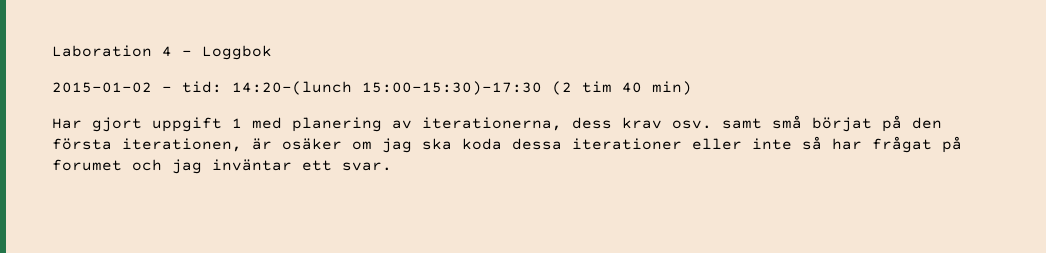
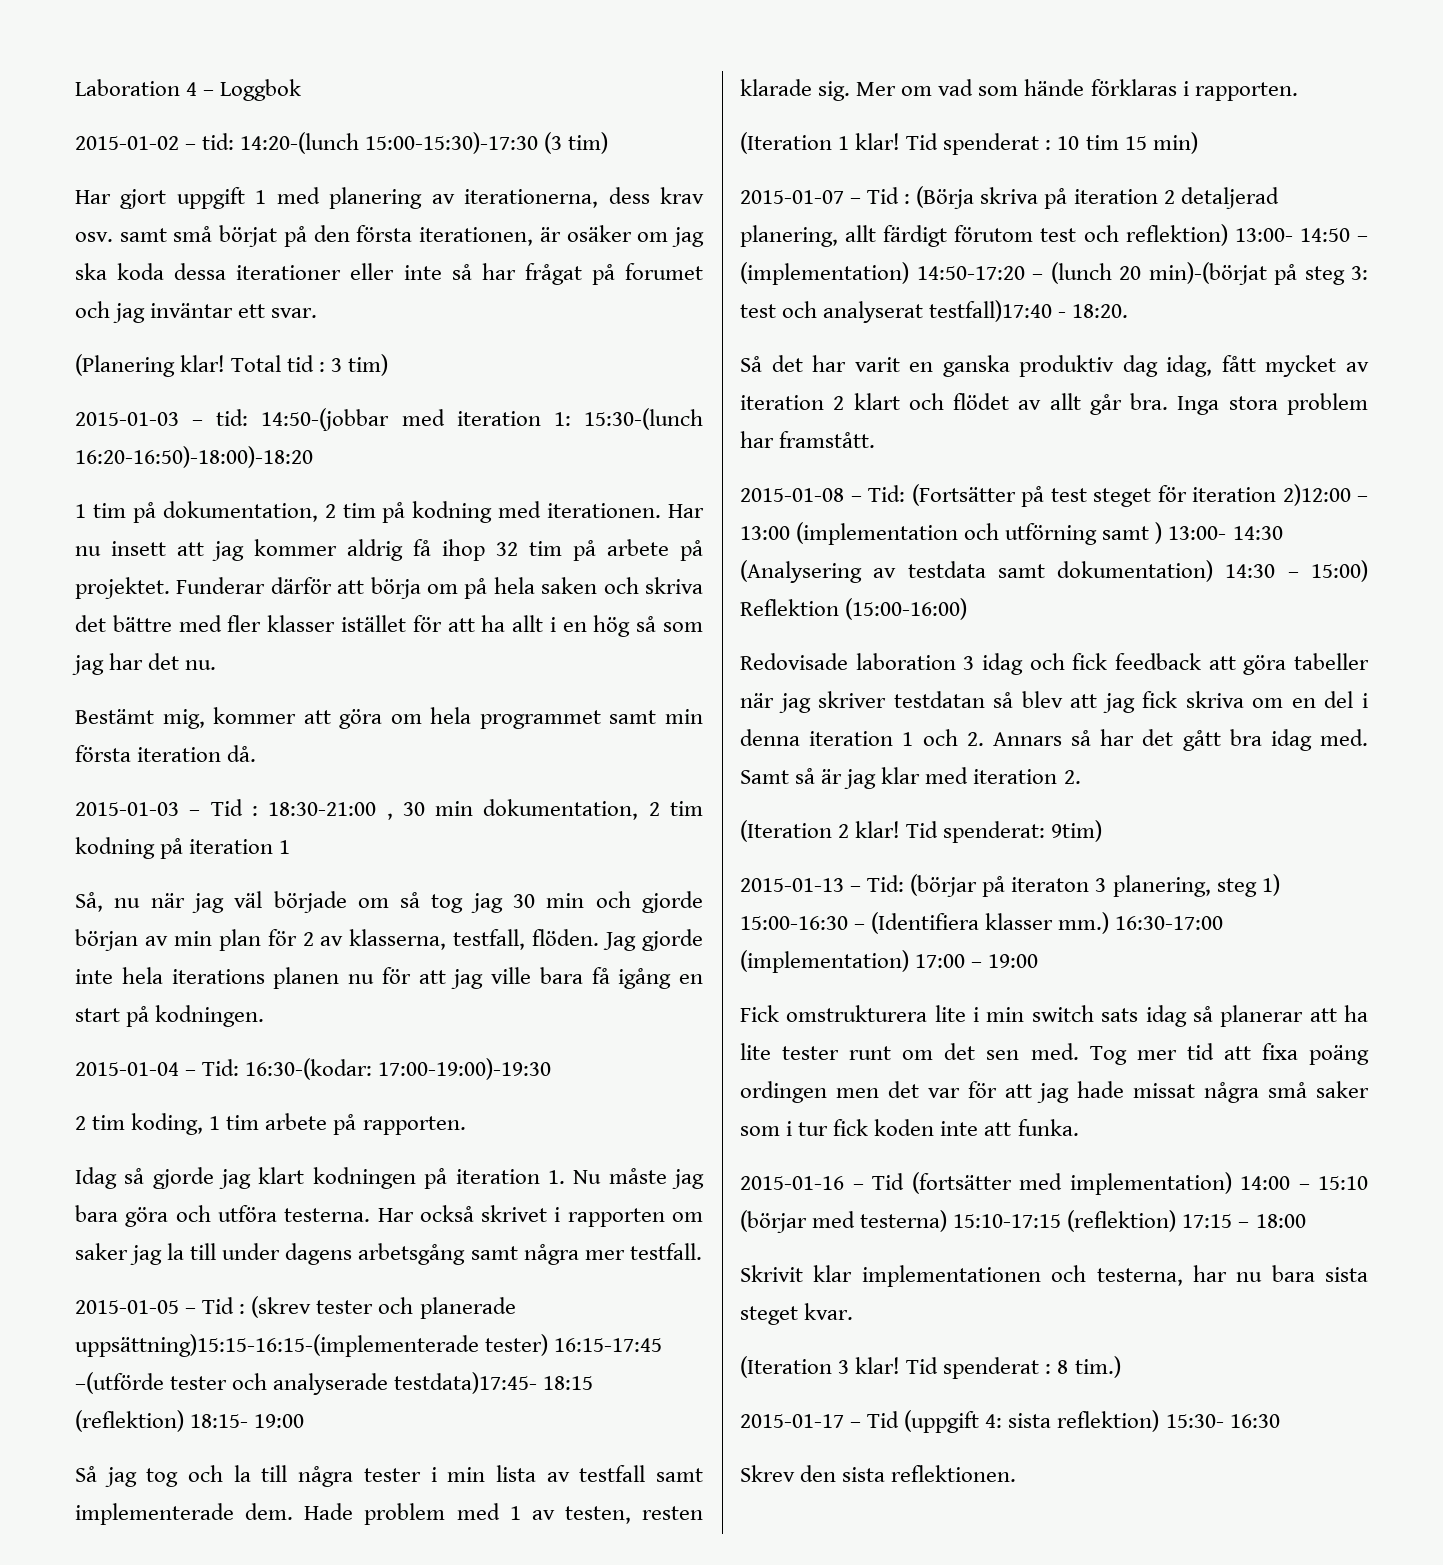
- 2015-01-02 – tid: 14:20-(lunch 15:00-15:30)-17:30 (2 tim 40 min)
+ 2015-01-02 – tid: 14:20-(lunch 15:00-15:30)-17:30 (3 tim)
+ (Planering klar! Total tid : 3 tim)
+ 2015-01-03 – tid: 14:50-(jobbar med iteration 1: 15:30-(lunch 16:20-16:50)-18:00)-18:20
+ 1 tim på dokumentation, 2 tim på kodning med iterationen. Har nu insett att jag kommer aldrig få ihop 32 tim på arbete på projektet. Funderar därför att börja om på hela saken och skriva det bättre med fler klasser istället för att ha allt i en hög så som jag har det nu.
+ Bestämt mig, kommer att göra om hela programmet samt min första iteration då.
+ 2015-01-03 – Tid : 18:30-21:00 , 30 min dokumentation, 2 tim kodning på iteration 1
+ Så, nu när jag väl började om så tog jag 30 min och gjorde början av min plan för 2 av klasserna, testfall, flöden. Jag gjorde inte hela iterations planen nu för att jag ville bara få igång en start på kodningen.
+ 2015-01-04 – Tid: 16:30-(kodar: 17:00-19:00)-19:30
+ 2 tim koding, 1 tim arbete på rapporten.
+ Idag så gjorde jag klart kodningen på iteration 1. Nu måste jag bara göra och utföra testerna. Har också skrivet i rapporten om saker jag la till under dagens arbetsgång samt några mer testfall.
+ 2015-01-05 – Tid : (skrev tester och planerade uppsättning)15:15-16:15-(implementerade tester) 16:15-17:45 –(utförde tester och analyserade testdata)17:45- 18:15 (reflektion) 18:15- 19:00
+ Så jag tog och la till några tester i min lista av testfall samt implementerade dem. Hade problem med 1 av testen, resten klarade sig. Mer om vad som hände förklaras i rapporten.
+ (Iteration 1 klar! Tid spenderat : 10 tim 15 min)
+ 2015-01-07 – Tid : (Börja skriva på iteration 2 detaljerad planering, allt färdigt förutom test och reflektion) 13:00- 14:50 – (implementation) 14:50-17:20 – (lunch 20 min)-(börjat på steg 3: test och analyserat testfall)17:40 - 18:20.
+ Så det har varit en ganska produktiv dag idag, fått mycket av iteration 2 klart och flödet av allt går bra. Inga stora problem har framstått.
+ 2015-01-08 – Tid: (Fortsätter på test steget för iteration 2)12:00 – 13:00 (implementation och utförning samt ) 13:00- 14:30 (Analysering av testdata samt dokumentation) 14:30 – 15:00) Reflektion (15:00-16:00)
+ Redovisade laboration 3 idag och fick feedback att göra tabeller när jag skriver testdatan så blev att jag fick skriva om en del i denna iteration 1 och 2. Annars så har det gått bra idag med. Samt så är jag klar med iteration 2.
+ (Iteration 2 klar! Tid spenderat: 9tim)
+ 2015-01-13 – Tid: (börjar på iteraton 3 planering, steg 1) 15:00-16:30 – (Identifiera klasser mm.) 16:30-17:00 (implementation) 17:00 – 19:00
+ Fick omstrukturera lite i min switch sats idag så planerar att ha lite tester runt om det sen med. Tog mer tid att fixa poäng ordingen men det var för att jag hade missat några små saker som i tur fick koden inte att funka.
+ 2015-01-16 – Tid (fortsätter med implementation) 14:00 – 15:10 (börjar med testerna) 15:10-17:15 (reflektion) 17:15 – 18:00
+ Skrivit klar implementationen och testerna, har nu bara sista steget kvar.
+ (Iteration 3 klar! Tid spenderat : 8 tim.)
+ 2015-01-17 – Tid (uppgift 4: sista reflektion) 15:30- 16:30
+ Skrev den sista reflektionen.

